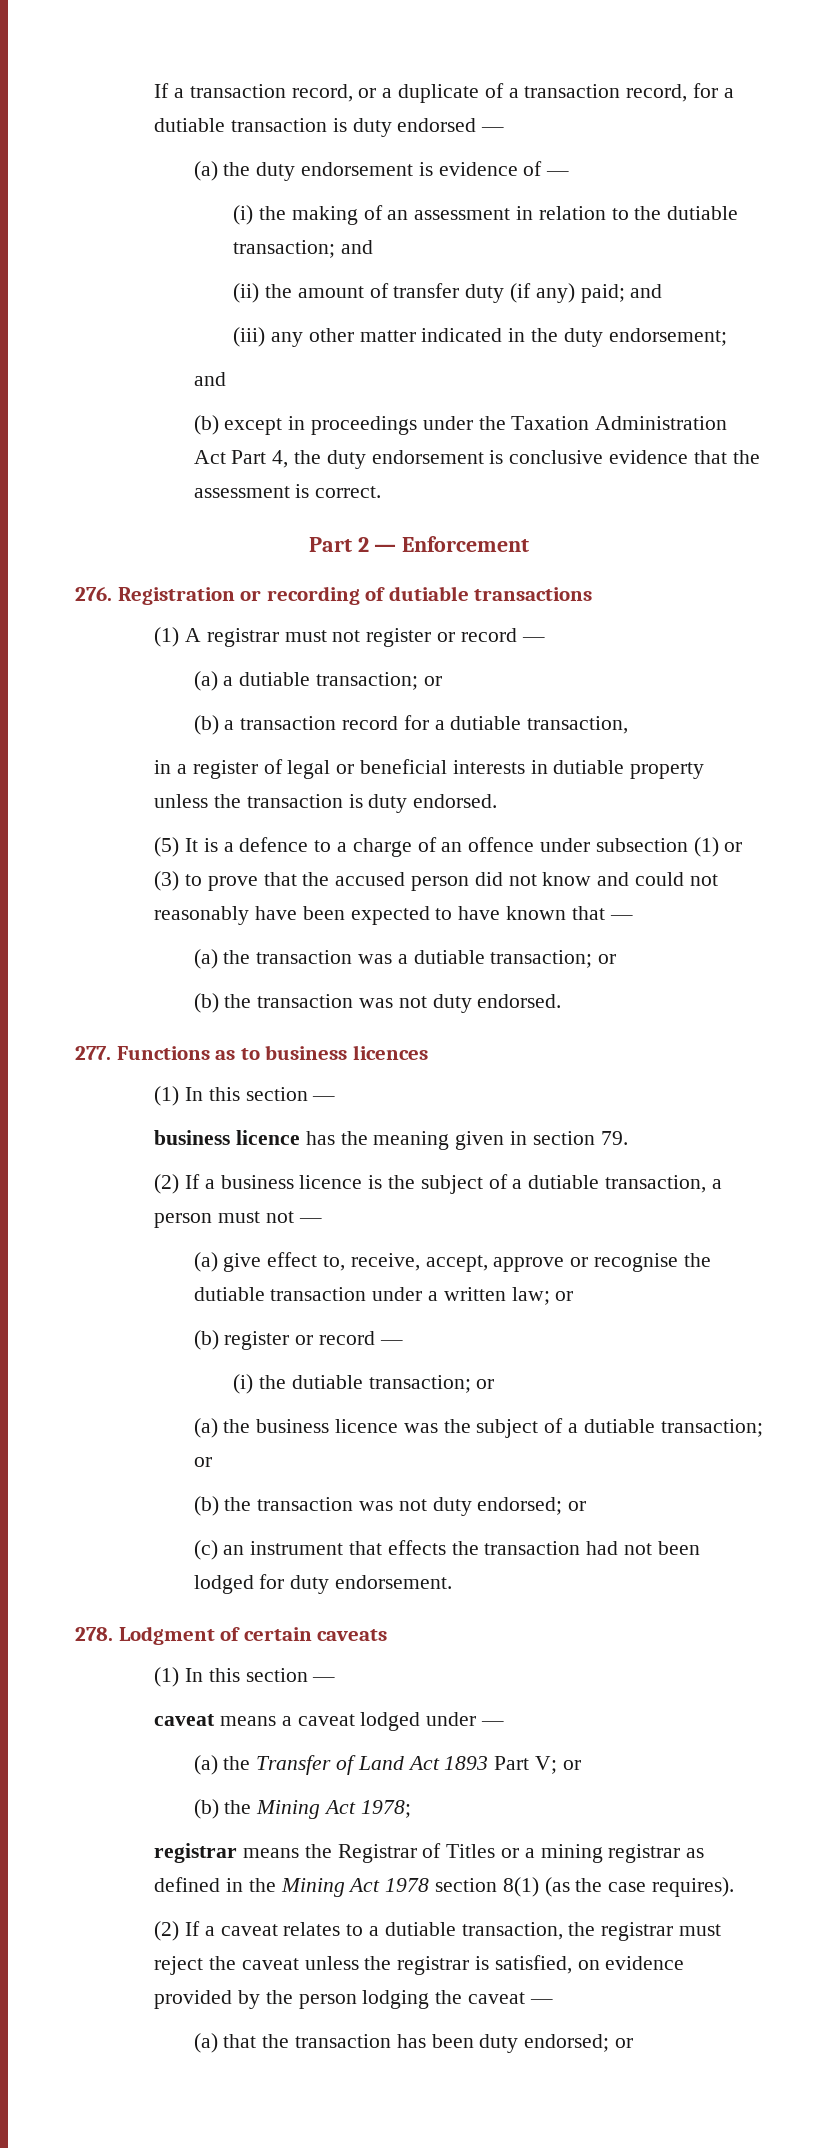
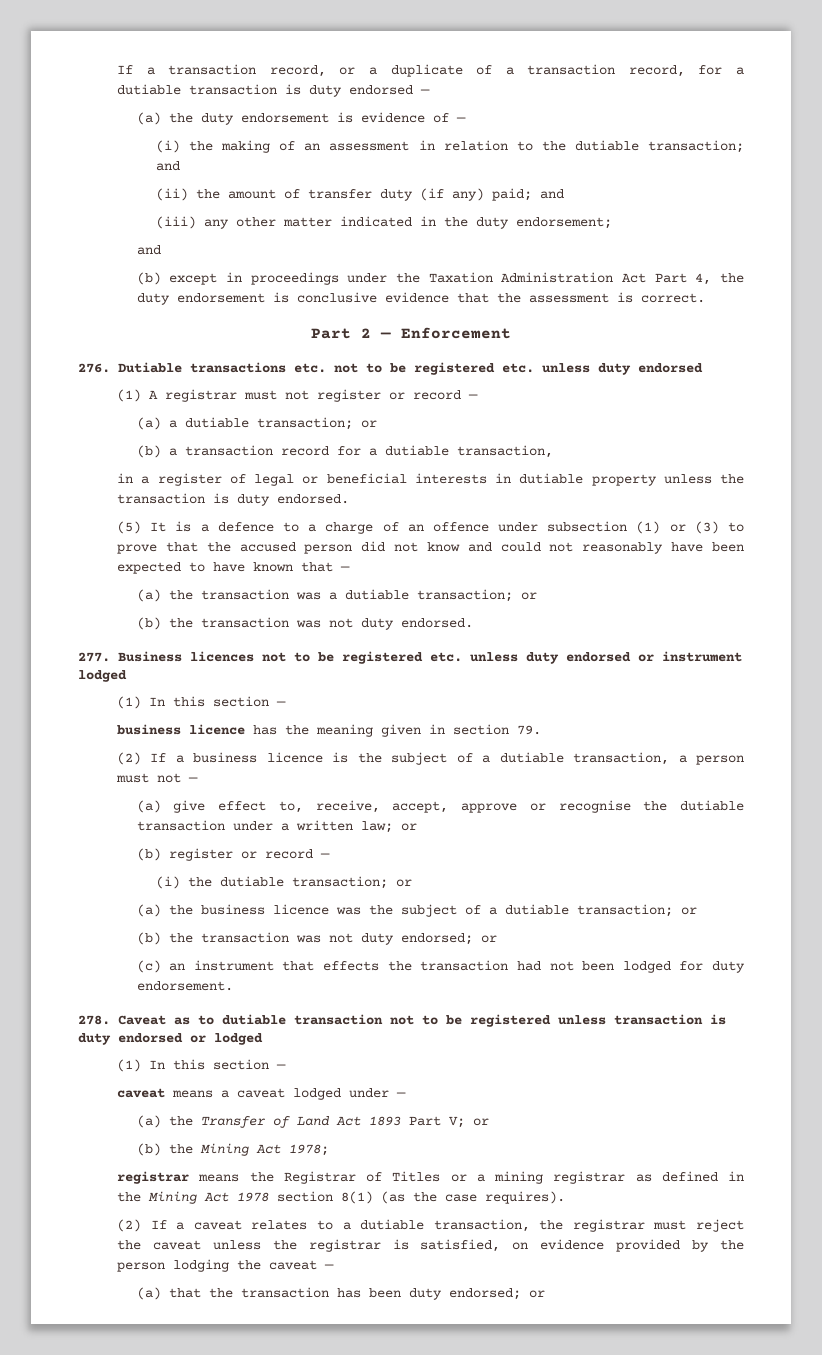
- 276. Registration or recording of dutiable transactions
+ 276. Dutiable transactions etc. not to be registered etc. unless duty endorsed
- 277. Functions as to business licences
+ 277. Business licences not to be registered etc. unless duty endorsed or instrument lodged
- 278. Lodgment of certain caveats
+ 278. Caveat as to dutiable transaction not to be registered unless transaction is duty endorsed or lodged

